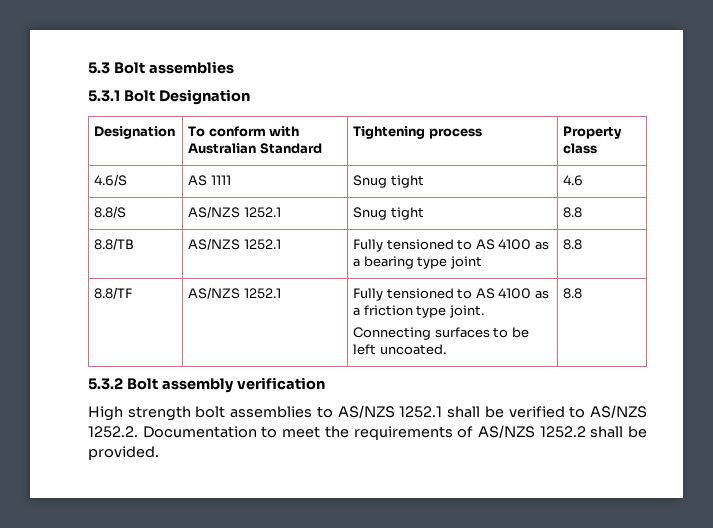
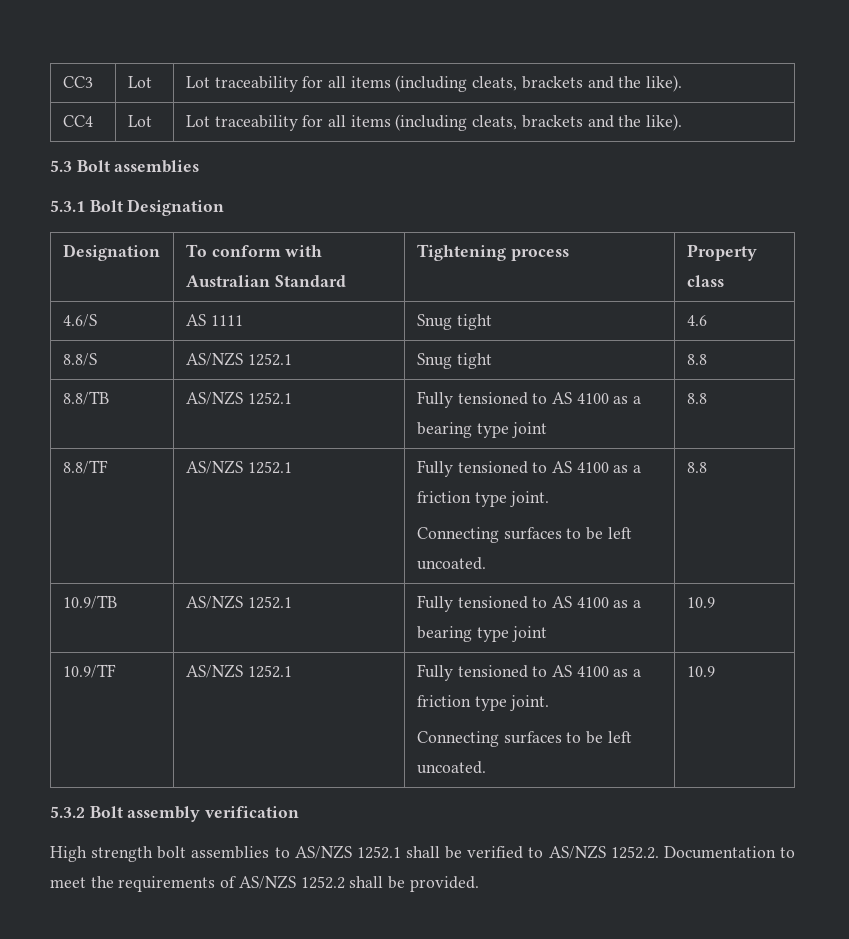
+ CC3 | Lot | Lot traceability for all items (including cleats, brackets and the like).
+ CC4 | Lot | Lot traceability for all items (including cleats, brackets and the like).
+ 10.9/TB | AS/NZS 1252.1 | Fully tensioned to AS 4100 as a bearing type joint | 10.9
+ 10.9/TF | AS/NZS 1252.1 | Fully tensioned to AS 4100 as a friction type joint.
+ Connecting surfaces to be left uncoated. | 10.9

